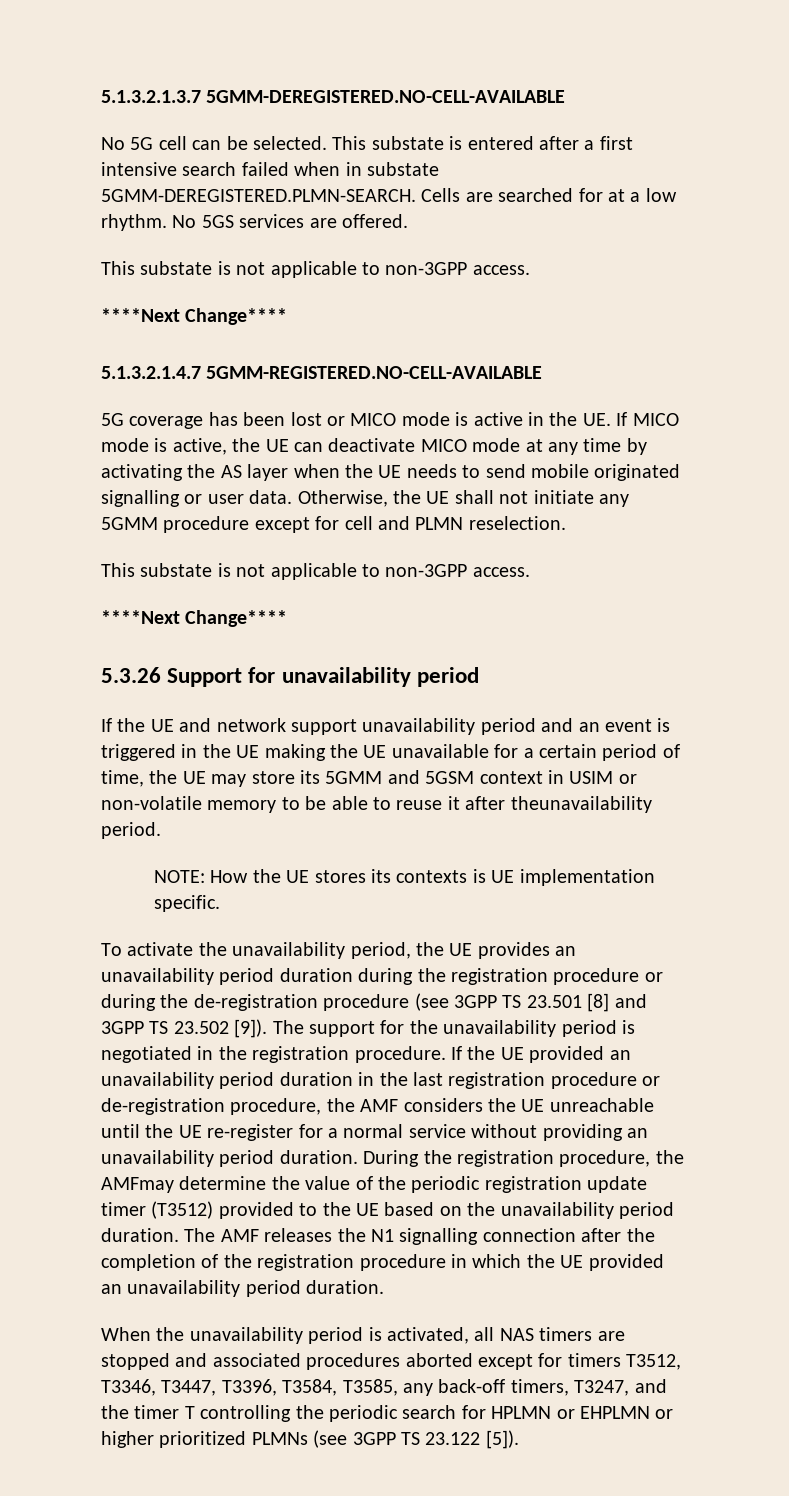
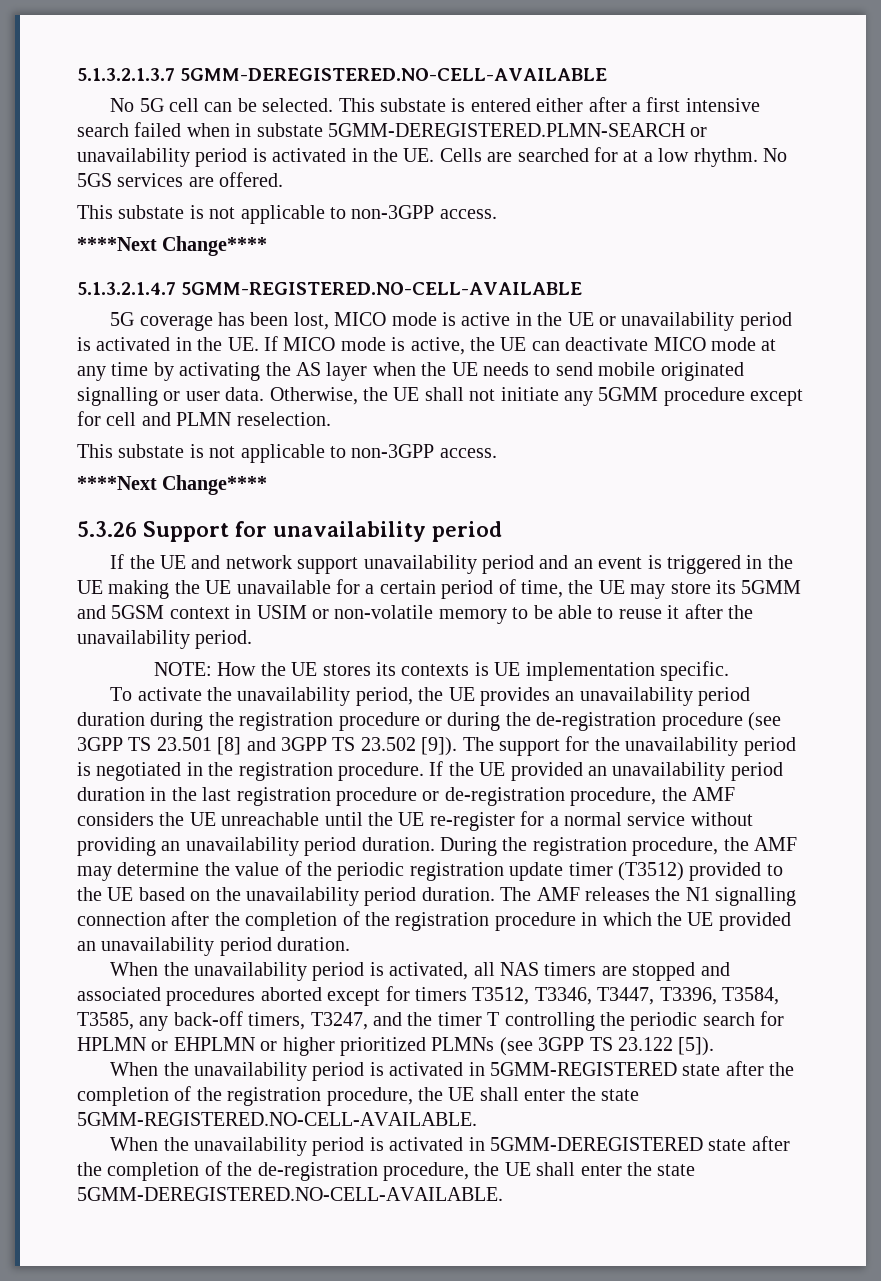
- This substate is entered after a first intensive search failed when in substate 5GMM-DEREGISTERED.PLMN-SEARCH. Cells are searched for at a low rhythm.
+ This substate is entered either after a first intensive search failed when in substate 5GMM-DEREGISTERED.PLMN-SEARCH or unavailability period is activated in the UE. Cells are searched for at a low rhythm.
- 5G coverage has been lost or MICO mode is active in the UE. If MICO mode is active, the UE can deactivate MICO mode at any time by activating the AS layer when the UE needs to send mobile originated signalling or user data.
+ 5G coverage has been lost, MICO mode is active in the UE or unavailability period is activated in the UE. If MICO mode is active, the UE can deactivate MICO mode at any time by activating the AS layer when the UE needs to send mobile originated signalling or user data.
- If the UE and network support unavailability period and an event is triggered in the UE making the UE unavailable for a certain period of time, the UE may store its 5GMM and 5GSM context in USIM or non-volatile memory to be able to reuse it after theunavailability period.
+ If the UE and network support unavailability period and an event is triggered in the UE making the UE unavailable for a certain period of time, the UE may store its 5GMM and 5GSM context in USIM or non-volatile memory to be able to reuse it after the unavailability period.
- During the registration procedure, the AMFmay determine the value of the periodic registration update timer (T3512) provided to the UE based on the unavailability period duration.
+ During the registration procedure, the AMF may determine the value of the periodic registration update timer (T3512) provided to the UE based on the unavailability period duration.
+ When the unavailability period is activated in 5GMM-REGISTERED state after the completion of the registration procedure, the UE shall enter the state 5GMM-REGISTERED.NO-CELL-AVAILABLE.
+ When the unavailability period is activated in 5GMM-DEREGISTERED state after the completion of the de-registration procedure, the UE shall enter the state 5GMM-DEREGISTERED.NO-CELL-AVAILABLE.

